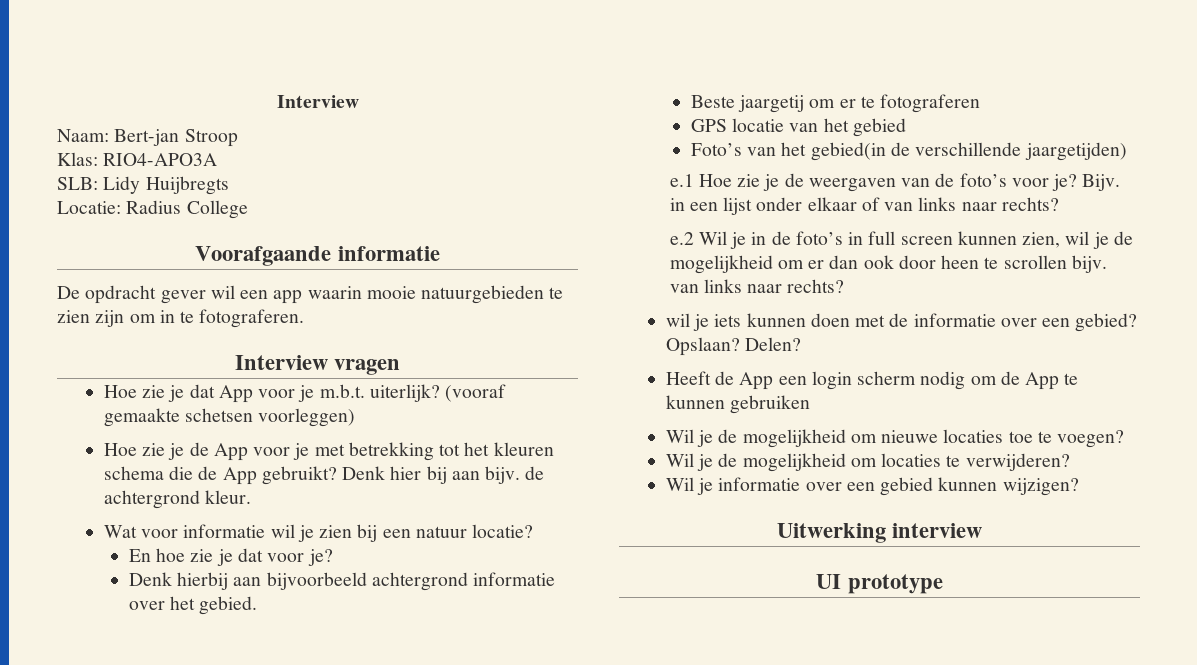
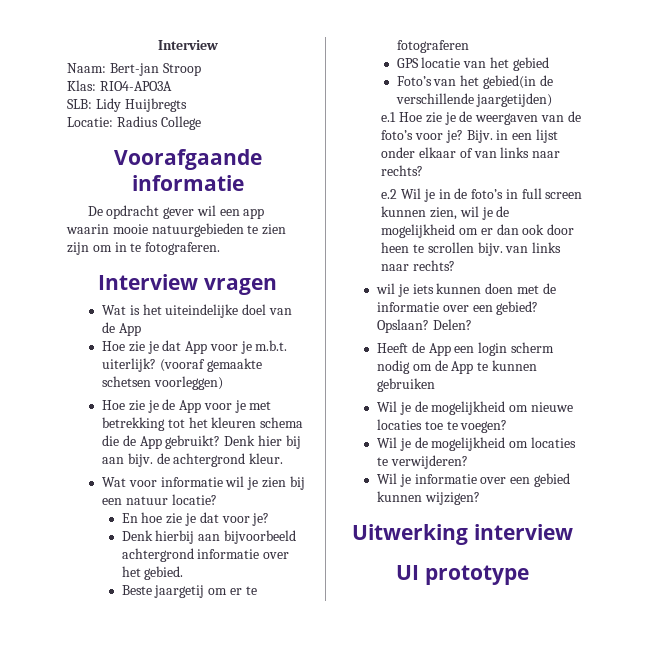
+ Wat is het uiteindelijke doel van de App

